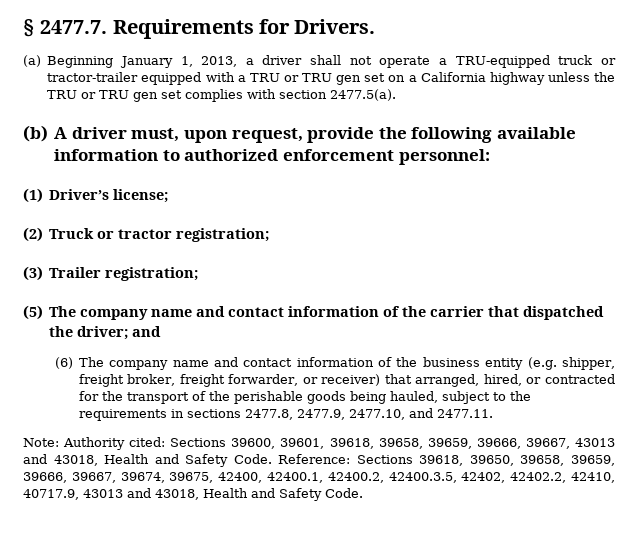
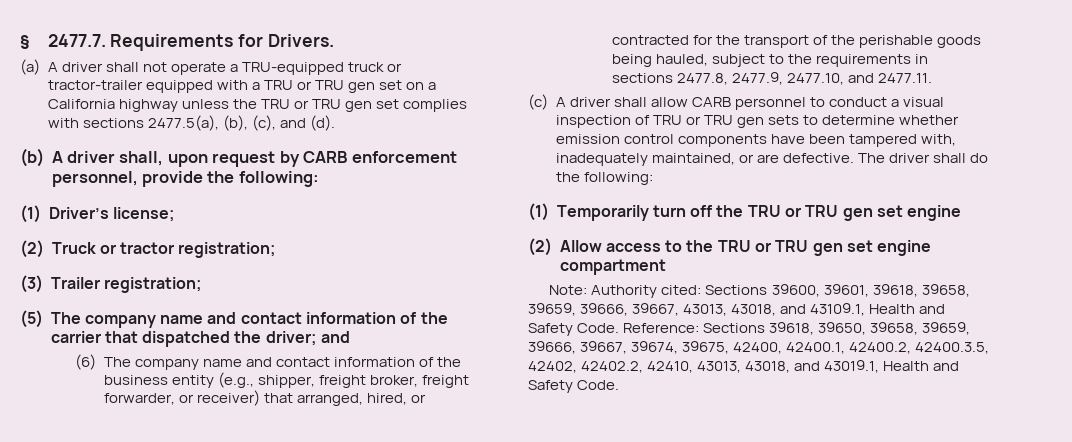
- (a) Beginning January 1, 2013, a driver shall not operate a TRU-equipped truck or tractor-trailer equipped with a TRU or TRU gen set on a California highway unless the TRU or TRU gen set complies with section 2477.5(a).
- (b) A driver must, upon request, provide the following available information to authorized enforcement personnel:
+ (a) A driver shall not operate a TRU-equipped truck or tractor-trailer equipped with a TRU or TRU gen set on a California highway unless the TRU or TRU gen set complies with sections 2477.5(a), (b), (c), and (d).
+ (b) A driver shall, upon request by CARB enforcement personnel, provide the following:
- (6) The company name and contact information of the business entity (e.g. shipper, freight broker, freight forwarder, or receiver) that arranged, hired, or contracted for the transport of the perishable goods being hauled, subject to the requirements in sections 2477.8, 2477.9, 2477.10, and 2477.11.
+ (6) The company name and contact information of the business entity (e.g., shipper, freight broker, freight forwarder, or receiver) that arranged, hired, or contracted for the transport of the perishable goods being hauled, subject to the requirements in sections 2477.8, 2477.9, 2477.10, and 2477.11.
+ (c) A driver shall allow CARB personnel to conduct a visual inspection of TRU or TRU gen sets to determine whether emission control components have been tampered with, inadequately maintained, or are defective. The driver shall do the following:
+ (1) Temporarily turn off the TRU or TRU gen set engine
+ (2) Allow access to the TRU or TRU gen set engine compartment
- Note: Authority cited: Sections 39600, 39601, 39618, 39658, 39659, 39666, 39667, 43013 and 43018, Health and Safety Code.
+ Note: Authority cited: Sections 39600, 39601, 39618, 39658, 39659, 39666, 39667, 43013, 43018, and 43109.1, Health and Safety Code.
- Reference: Sections 39618, 39650, 39658, 39659, 39666, 39667, 39674, 39675, 42400, 42400.1, 42400.2, 42400.3.5, 42402, 42402.2, 42410, 40717.9, 43013 and 43018, Health and Safety Code.
+ Reference: Sections 39618, 39650, 39658, 39659, 39666, 39667, 39674, 39675, 42400, 42400.1, 42400.2, 42400.3.5, 42402, 42402.2, 42410, 43013, 43018, and 43019.1, Health and Safety Code.

